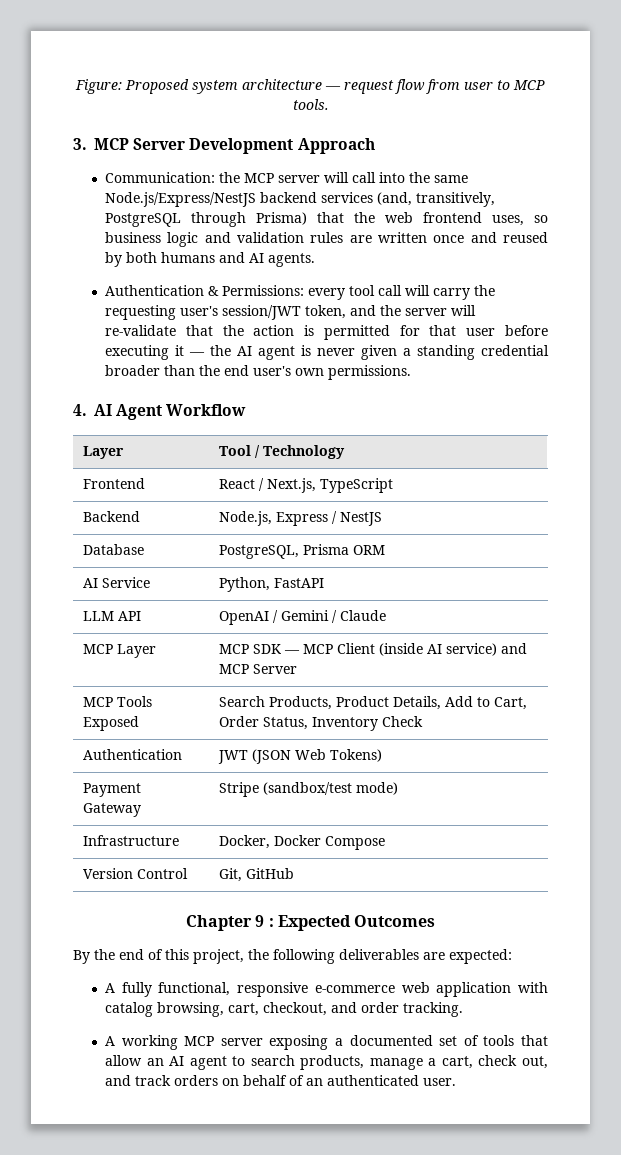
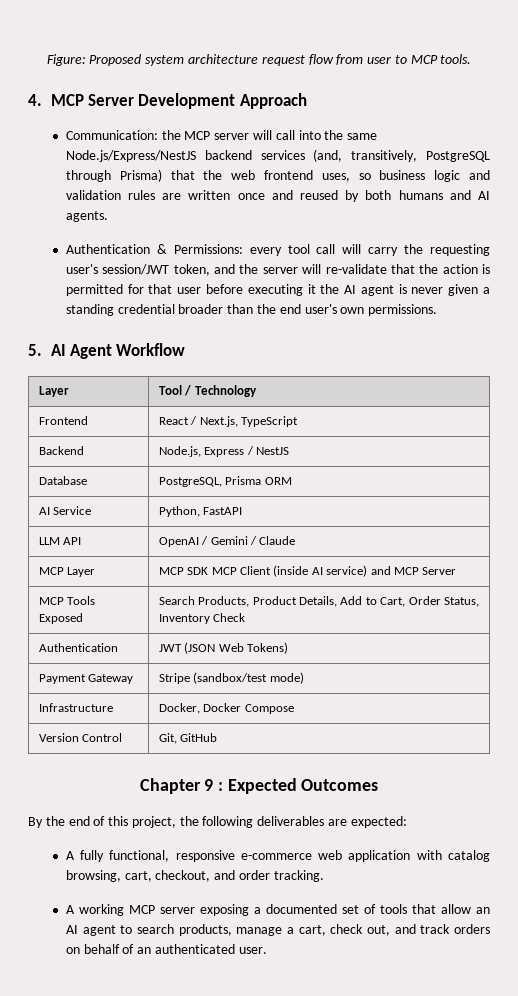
- Figure: Proposed system architecture — request flow from user to MCP tools.
+ Figure: Proposed system architecture request flow from user to MCP tools.
- 3. MCP Server Development Approach
+ 4. MCP Server Development Approach
- Authentication & Permissions: every tool call will carry the requesting user's session/JWT token, and the server will re-validate that the action is permitted for that user before executing it — the AI agent is never given a standing credential broader than the end user's own permissions.
+ Authentication & Permissions: every tool call will carry the requesting user's session/JWT token, and the server will re-validate that the action is permitted for that user before executing it the AI agent is never given a standing credential broader than the end user's own permissions.
- 4. AI Agent Workflow
+ 5. AI Agent Workflow
- MCP Layer | MCP SDK — MCP Client (inside AI service) and MCP Server
+ MCP Layer | MCP SDK MCP Client (inside AI service) and MCP Server

